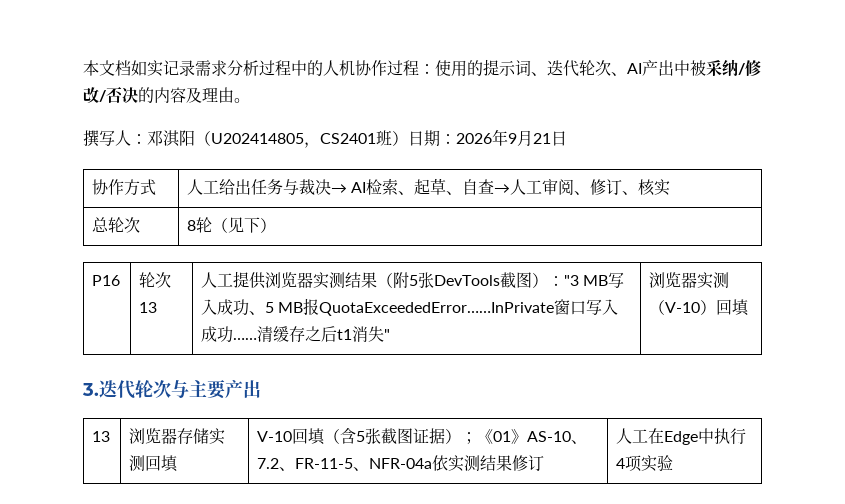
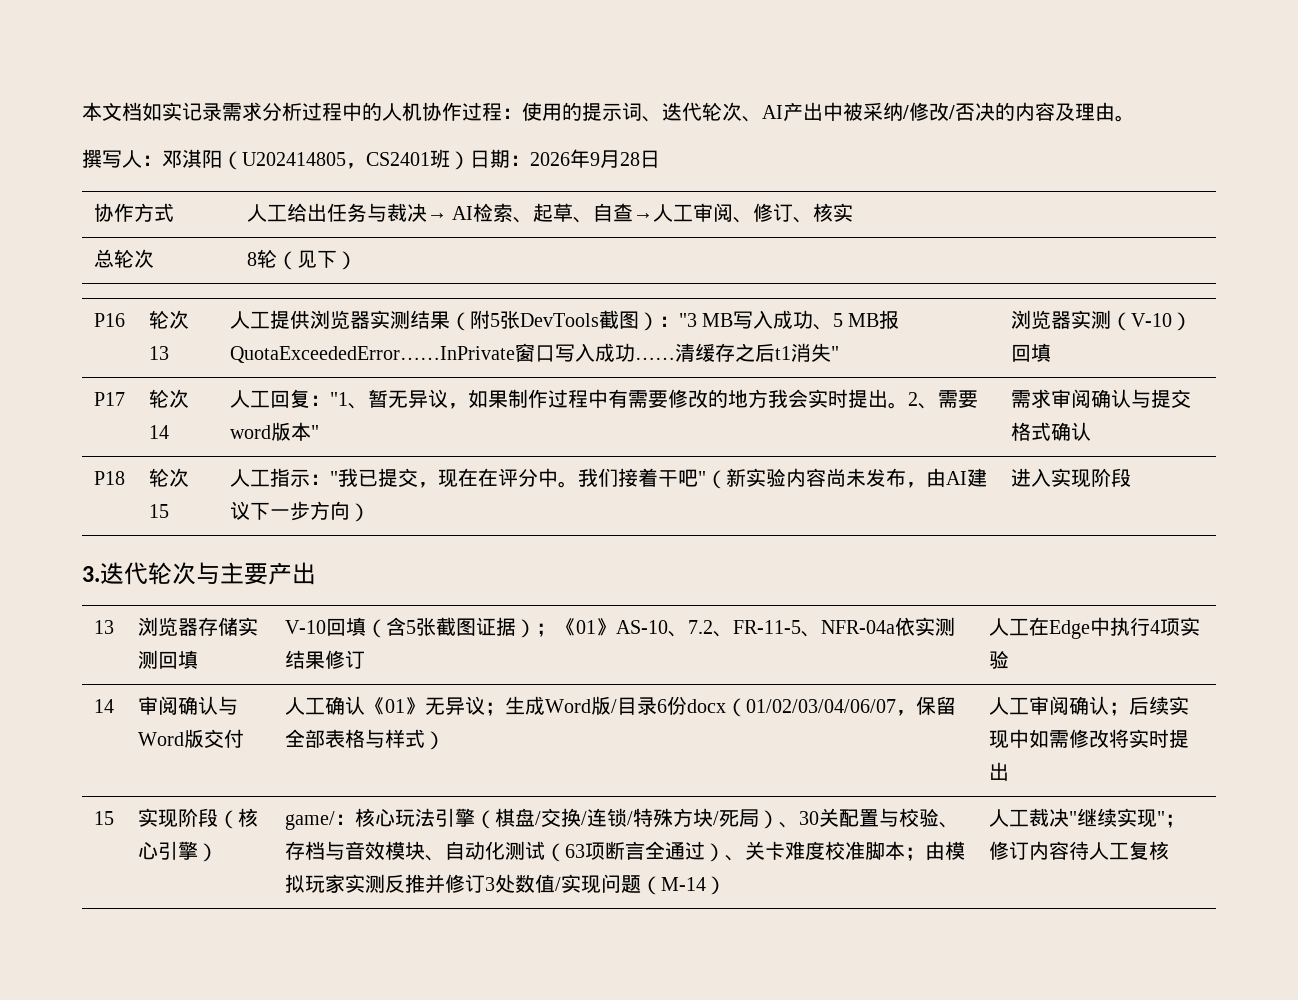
- 撰写人：邓淇阳（U202414805，CS2401班）日期：2026年9月21日
+ 撰写人：邓淇阳（U202414805，CS2401班）日期：2026年9月28日
+ P17 | 轮次14 | 人工回复："1、暂无异议，如果制作过程中有需要修改的地方我会实时提出。2、需要word版本" | 需求审阅确认与提交格式确认
+ P18 | 轮次15 | 人工指示："我已提交，现在在评分中。我们接着干吧"（新实验内容尚未发布，由AI建议下一步方向） | 进入实现阶段
+ 14 | 审阅确认与Word版交付 | 人工确认《01》无异议；生成Word版/目录6份docx（01/02/03/04/06/07，保留全部表格与样式） | 人工审阅确认；后续实现中如需修改将实时提出
+ 15 | 实现阶段（核心引擎） | game/：核心玩法引擎（棋盘/交换/连锁/特殊方块/死局）、30关配置与校验、存档与音效模块、自动化测试（63项断言全通过）、关卡难度校准脚本；由模拟玩家实测反推并修订3处数值/实现问题（M-14） | 人工裁决"继续实现"；修订内容待人工复核

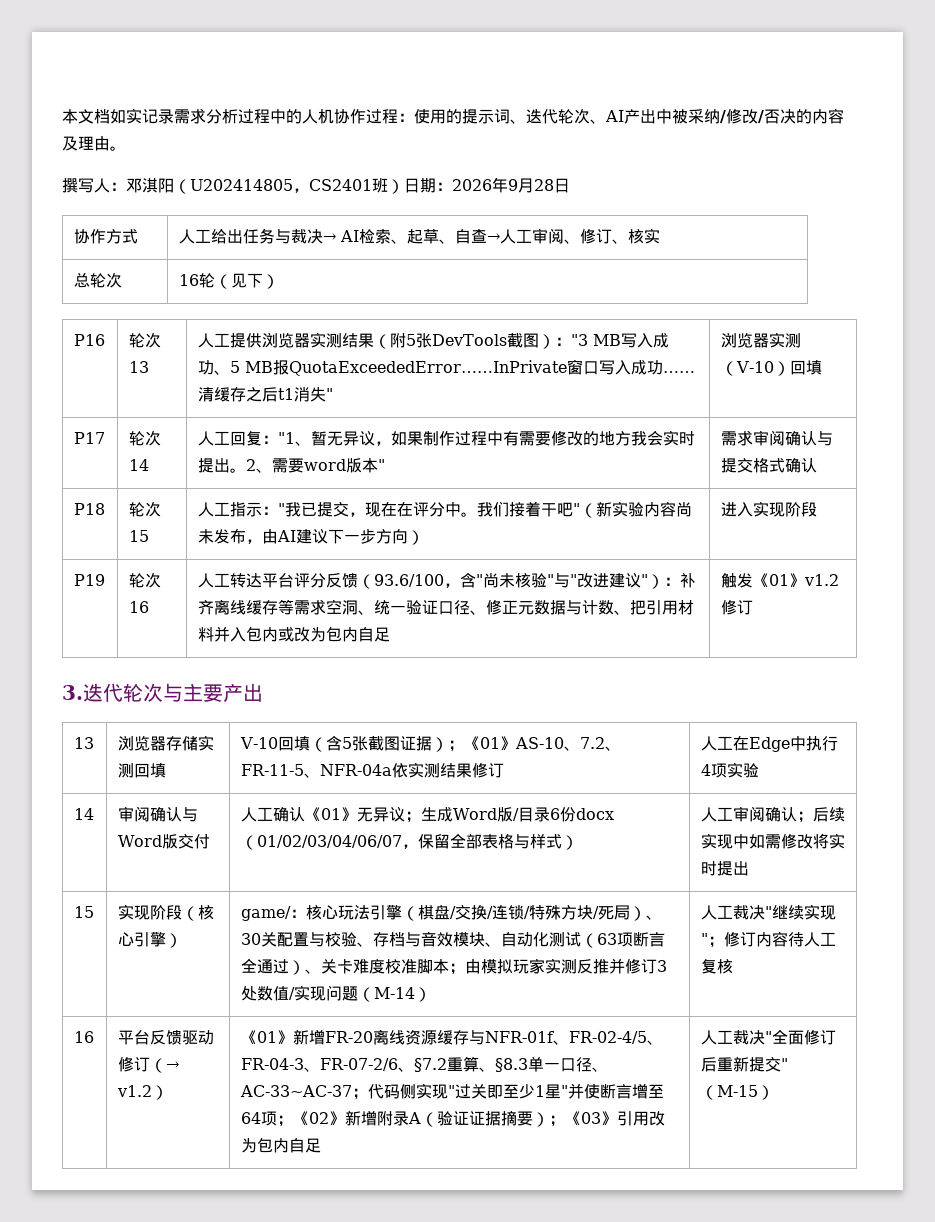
- 总轮次 | 8轮（见下）
+ 总轮次 | 16轮（见下）
+ P19 | 轮次16 | 人工转达平台评分反馈（93.6/100，含"尚未核验"与"改进建议"）：补齐离线缓存等需求空洞、统一验证口径、修正元数据与计数、把引用材料并入包内或改为包内自足 | 触发《01》v1.2修订
+ 16 | 平台反馈驱动修订（→ v1.2） | 《01》新增FR-20离线资源缓存与NFR-01f、FR-02-4/5、FR-04-3、FR-07-2/6、§7.2重算、§8.3单一口径、AC-33~AC-37；代码侧实现"过关即至少1星"并使断言增至64项；《02》新增附录A（验证证据摘要）；《03》引用改为包内自足 | 人工裁决"全面修订后重新提交"（M-15）

